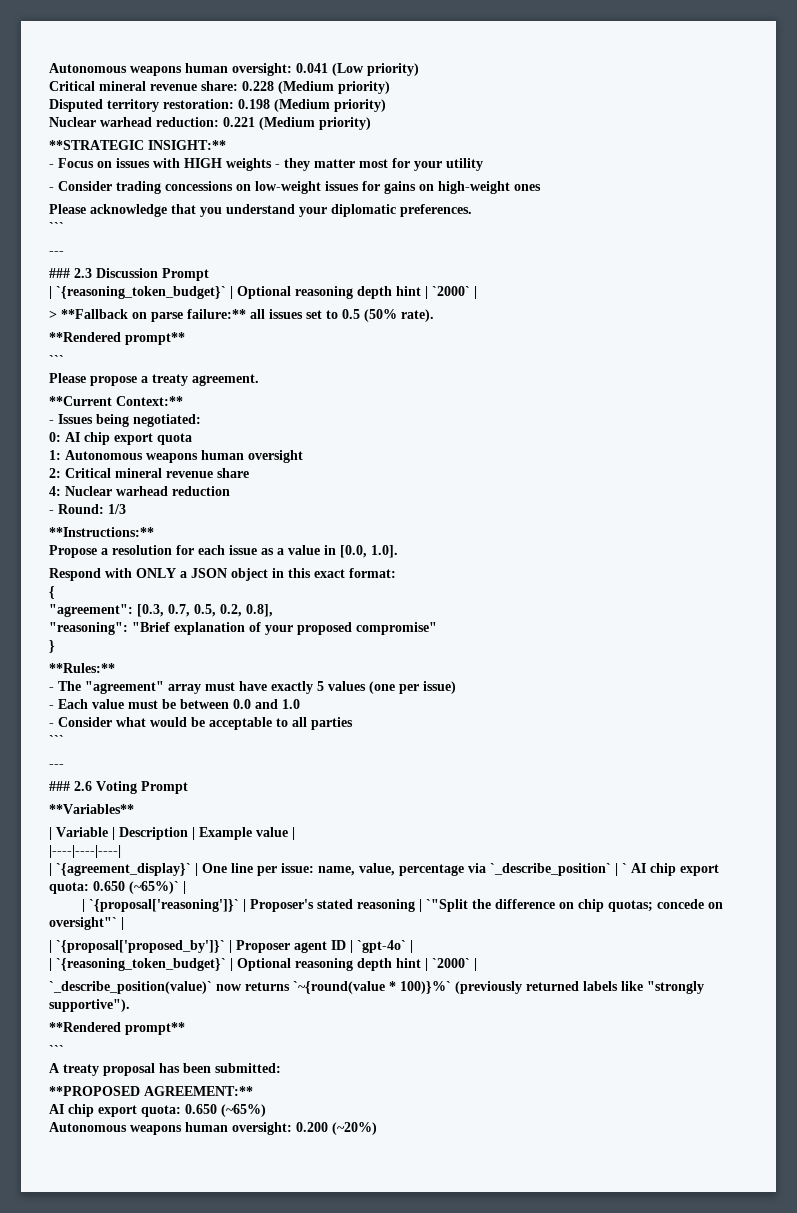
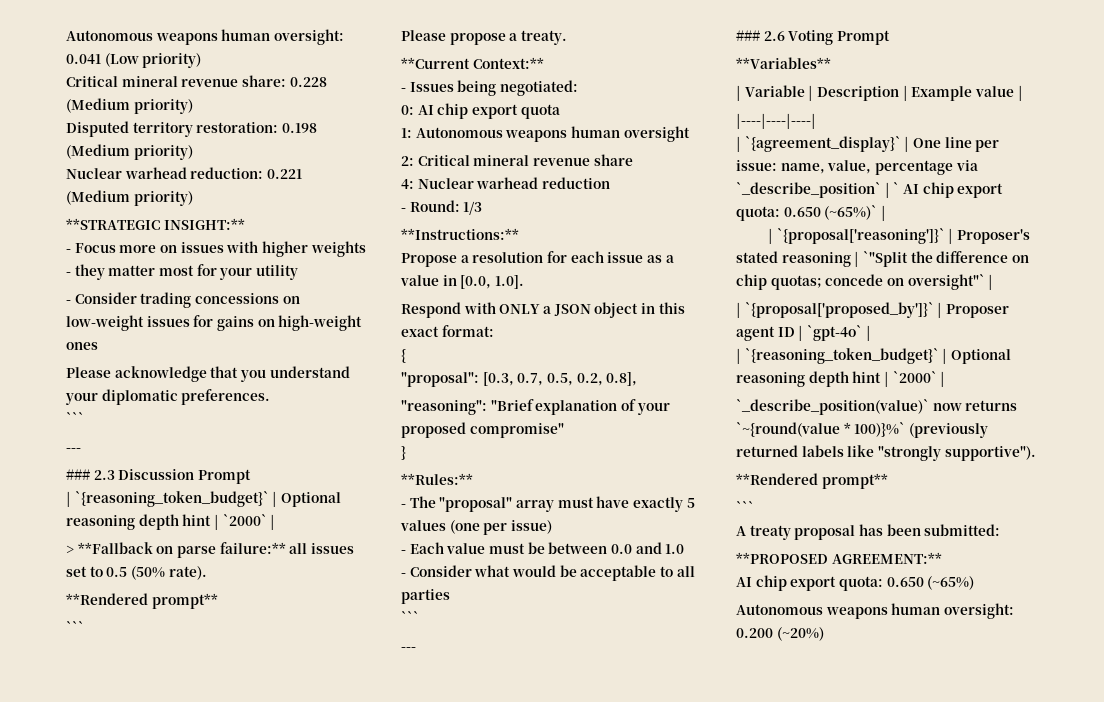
- - Focus on issues with HIGH weights - they matter most for your utility
+ - Focus more on issues with higher weights - they matter most for your utility
- Please propose a treaty agreement.
+ Please propose a treaty.
- "agreement": [0.3, 0.7, 0.5, 0.2, 0.8],
+ "proposal": [0.3, 0.7, 0.5, 0.2, 0.8],
- - The "agreement" array must have exactly 5 values (one per issue)
+ - The "proposal" array must have exactly 5 values (one per issue)

